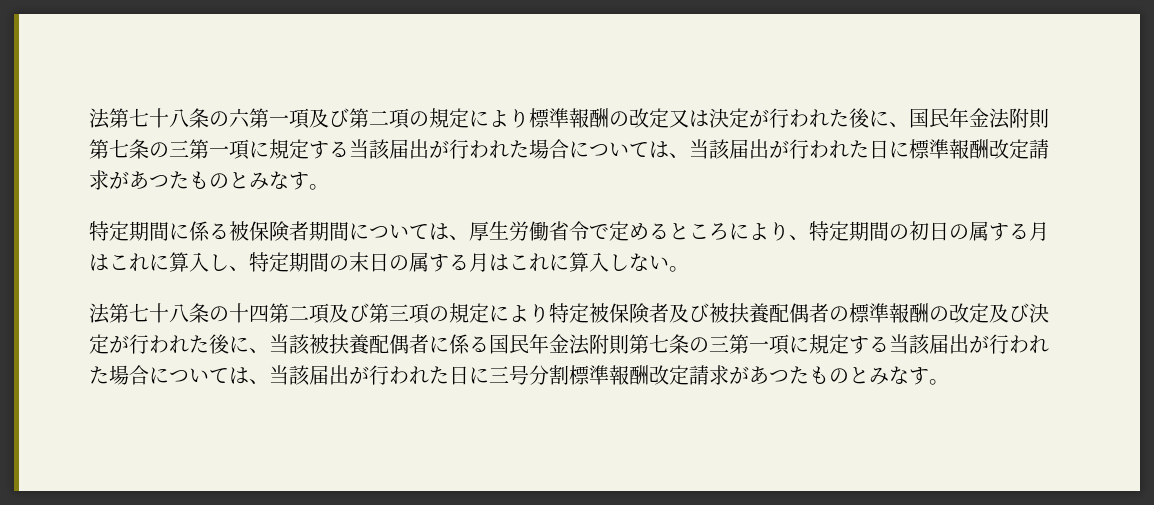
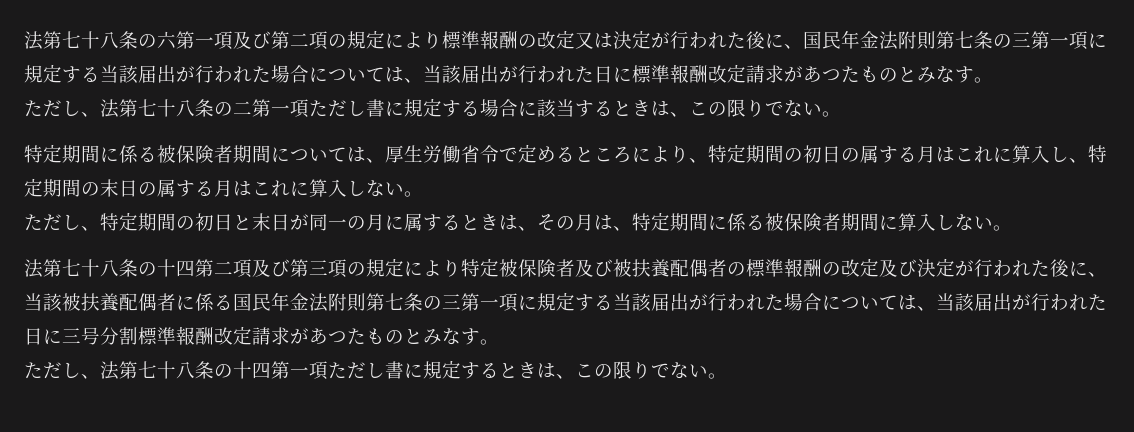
+ ただし、法第七十八条の二第一項ただし書に規定する場合に該当するときは、この限りでない。
+ ただし、特定期間の初日と末日が同一の月に属するときは、その月は、特定期間に係る被保険者期間に算入しない。
+ ただし、法第七十八条の十四第一項ただし書に規定するときは、この限りでない。

